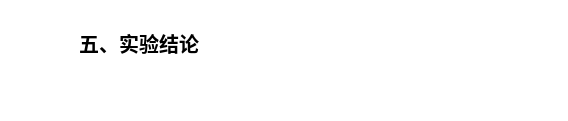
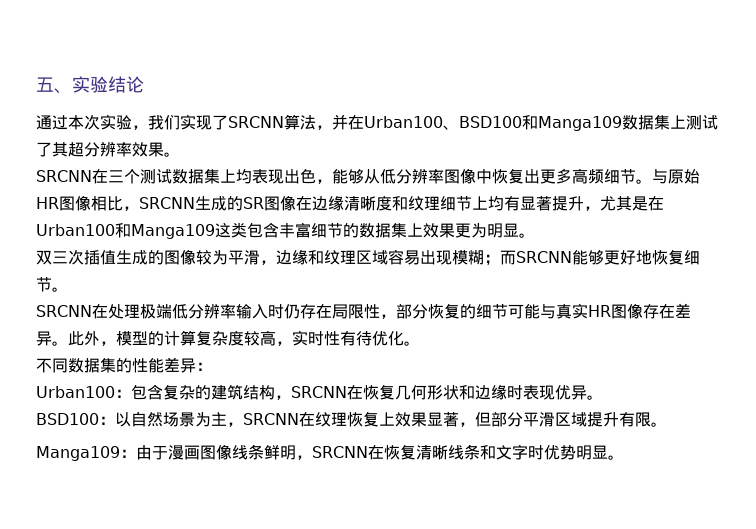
+ 通过本次实验，我们实现了SRCNN算法，并在Urban100、BSD100和Manga109数据集上测试了其超分辨率效果。
+ SRCNN在三个测试数据集上均表现出色，能够从低分辨率图像中恢复出更多高频细节。与原始HR图像相比，SRCNN生成的SR图像在边缘清晰度和纹理细节上均有显著提升，尤其是在Urban100和Manga109这类包含丰富细节的数据集上效果更为明显。
+ 双三次插值生成的图像较为平滑，边缘和纹理区域容易出现模糊；而SRCNN能够更好地恢复细节。
+ SRCNN在处理极端低分辨率输入时仍存在局限性，部分恢复的细节可能与真实HR图像存在差异。此外，模型的计算复杂度较高，实时性有待优化。
+ 不同数据集的性能差异：
+ Urban100：包含复杂的建筑结构，SRCNN在恢复几何形状和边缘时表现优异。
+ BSD100：以自然场景为主，SRCNN在纹理恢复上效果显著，但部分平滑区域提升有限。
+ Manga109：由于漫画图像线条鲜明，SRCNN在恢复清晰线条和文字时优势明显。

